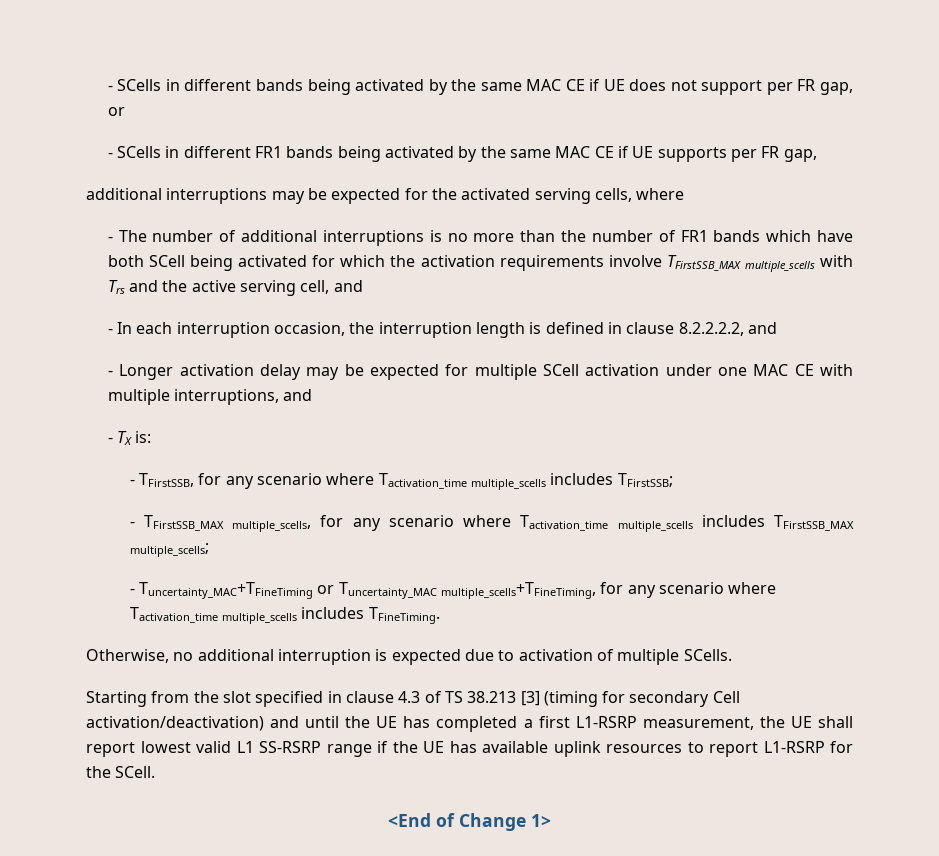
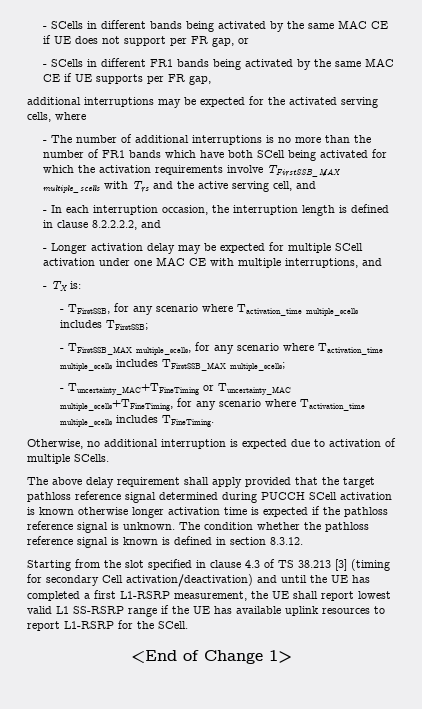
+ The above delay requirement shall apply provided that the target pathloss reference signal determined during PUCCH SCell activation is known otherwise longer activation time is expected if the pathloss reference signal is unknown. The condition whether the pathloss reference signal is known is defined in section 8.3.12.

